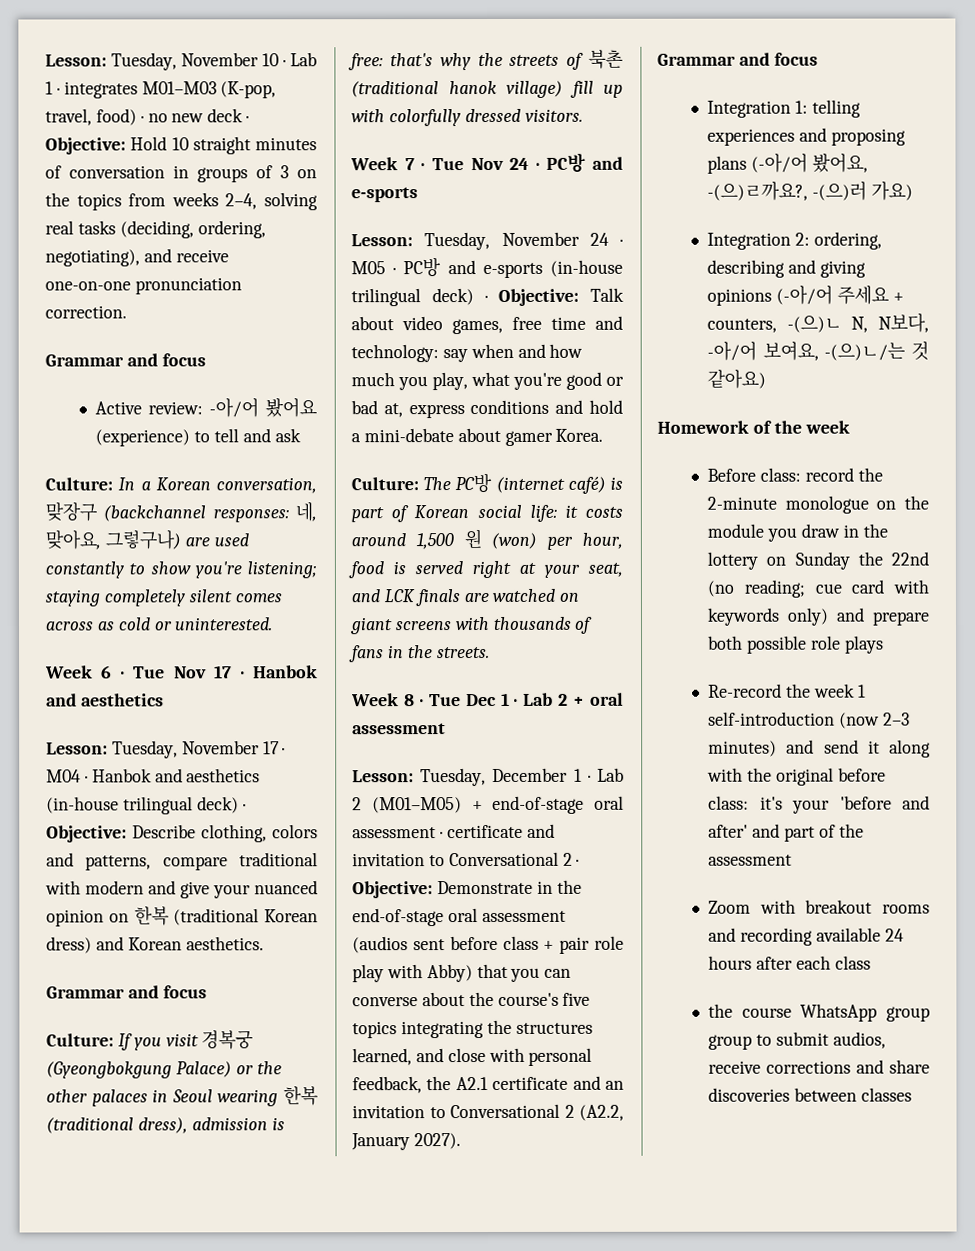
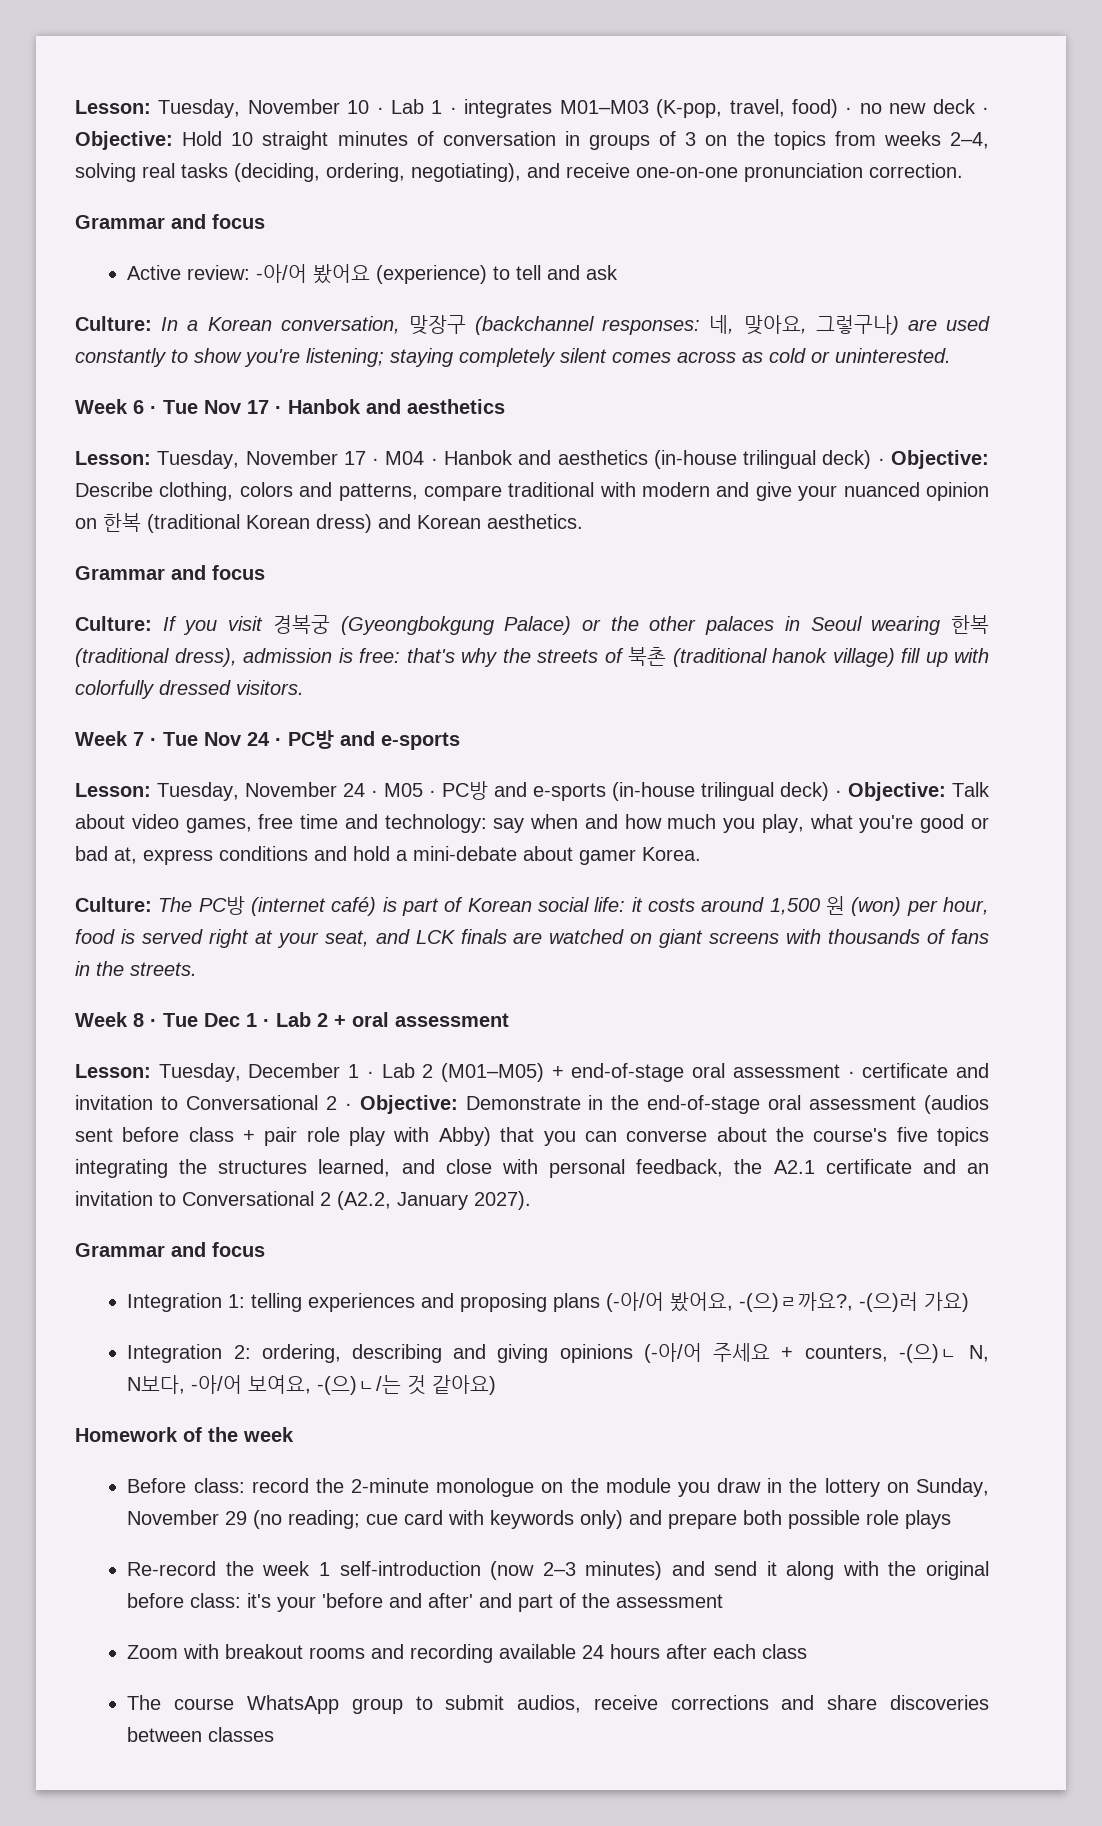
- Before class: record the 2-minute monologue on the module you draw in the lottery on Sunday the 22nd (no reading; cue card with keywords only) and prepare both possible role plays
+ Before class: record the 2-minute monologue on the module you draw in the lottery on Sunday, November 29 (no reading; cue card with keywords only) and prepare both possible role plays
- the course WhatsApp group group to submit audios, receive corrections and share discoveries between classes
+ The course WhatsApp group to submit audios, receive corrections and share discoveries between classes

